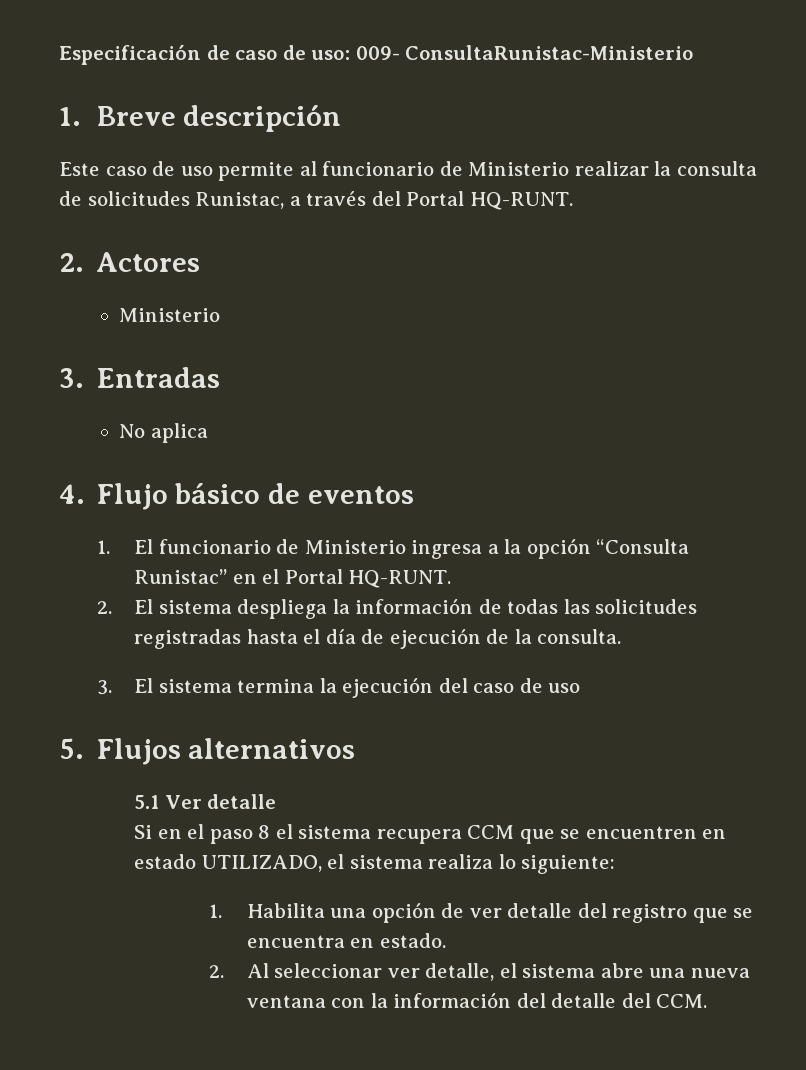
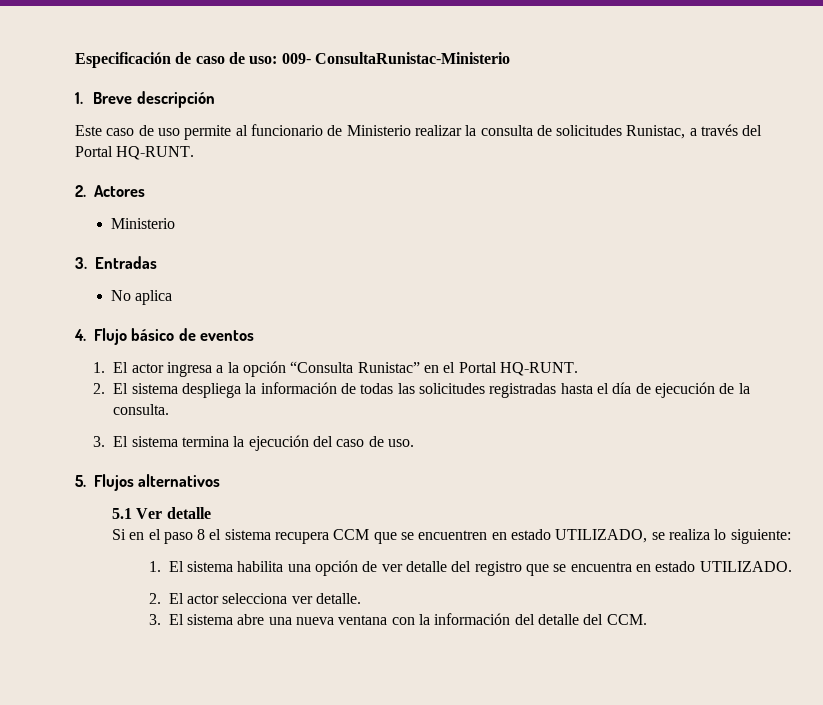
- 1. El funcionario de Ministerio ingresa a la opción “Consulta Runistac” en el Portal HQ-RUNT.
+ 1. El actor ingresa a la opción “Consulta Runistac” en el Portal HQ-RUNT.
- 3. El sistema termina la ejecución del caso de uso
+ 3. El sistema termina la ejecución del caso de uso.
- Si en el paso 8 el sistema recupera CCM que se encuentren en estado UTILIZADO, el sistema realiza lo siguiente:
+ Si en el paso 8 el sistema recupera CCM que se encuentren en estado UTILIZADO, se realiza lo siguiente:
- 1. Habilita una opción de ver detalle del registro que se encuentra en estado.
- 2. Al seleccionar ver detalle, el sistema abre una nueva ventana con la información del detalle del CCM.
+ 1. El sistema habilita una opción de ver detalle del registro que se encuentra en estado UTILIZADO.
+ 2. El actor selecciona ver detalle.
+ 3. El sistema abre una nueva ventana con la información del detalle del CCM.

